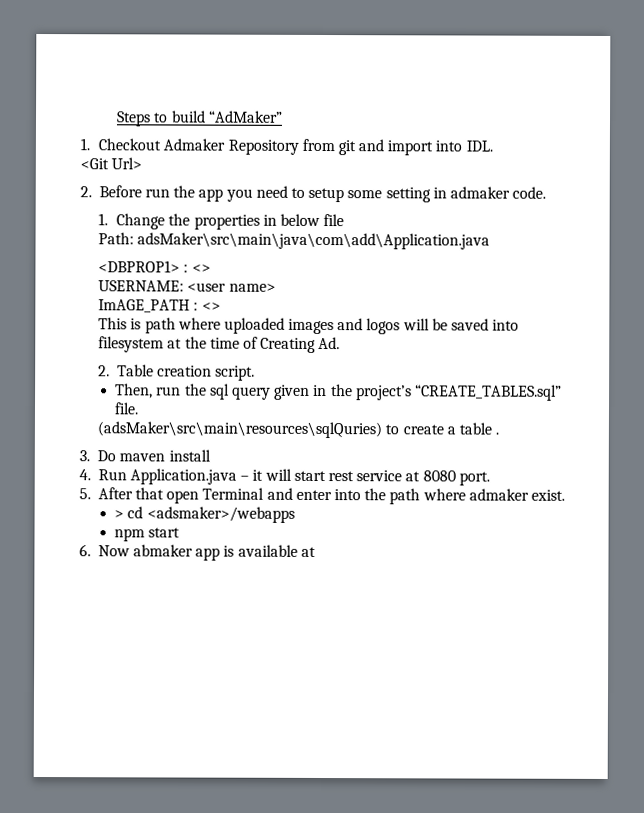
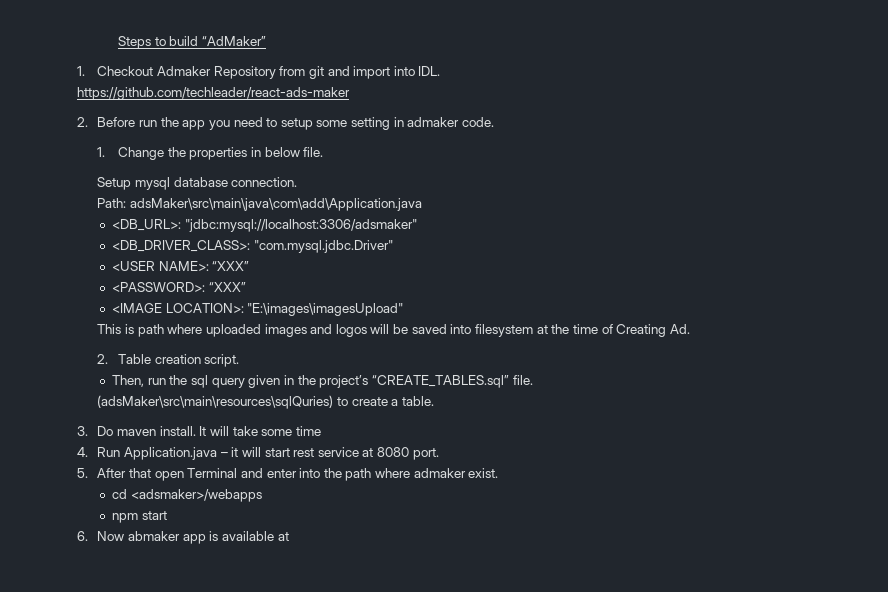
- <Git Url>
+ https://github.com/techleader/react-ads-maker
- 1. Change the properties in below file
+ 1. Change the properties in below file.
+ Setup mysql database connection.
  Path: adsMaker\src\main\java\com\add\Application.java
- <DBPROP1> : <>
- USERNAME: <user name>
- ImAGE_PATH : <>
+ <DB_URL>: "jdbc:mysql://localhost:3306/adsmaker"
+ <DB_DRIVER_CLASS>: "com.mysql.jdbc.Driver"
+ <USER NAME>: “XXX”
+ <PASSWORD>: “XXX”
+ <IMAGE LOCATION>: "E:\images\imagesUpload"
- (adsMaker\src\main\resources\sqlQuries) to create a table .
+ (adsMaker\src\main\resources\sqlQuries) to create a table.
- 3. Do maven install
+ 3. Do maven install. It will take some time
- > cd <adsmaker>/webapps
+ cd <adsmaker>/webapps

